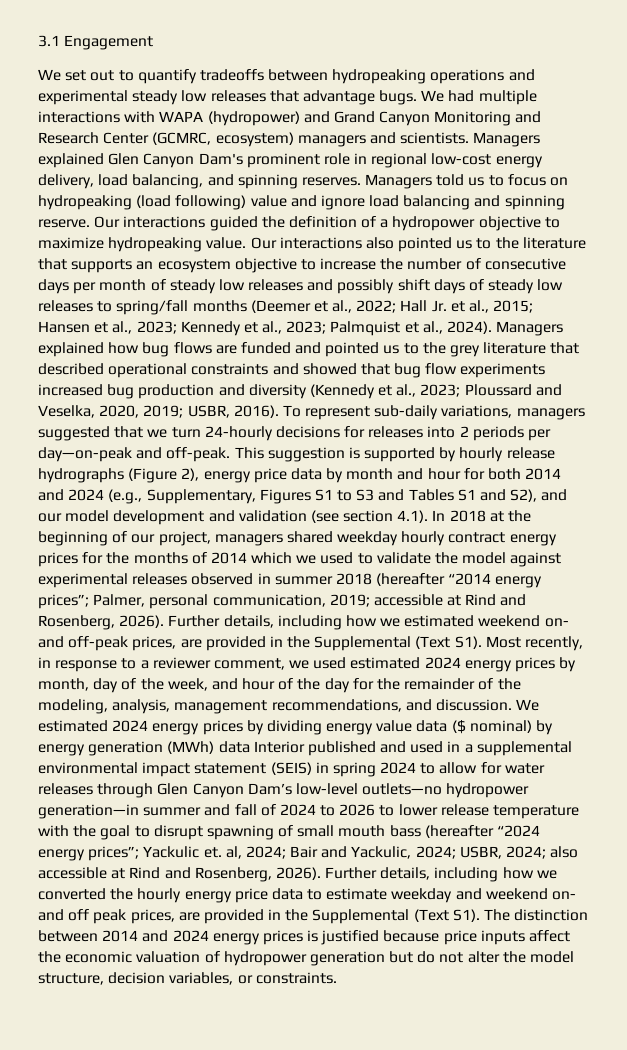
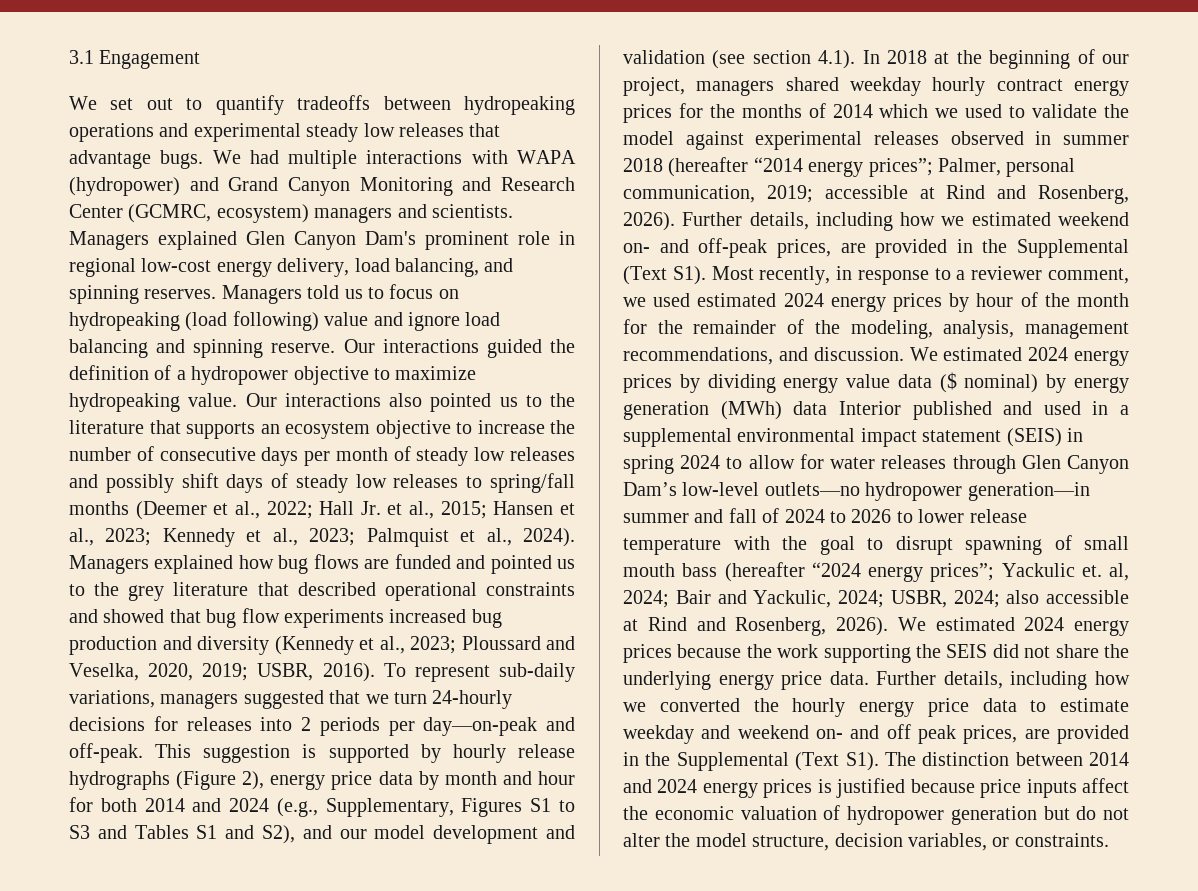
- Further details, including how we estimated weekend on- and off-peak prices, are provided in the Supplemental (Text S1). Most recently, in response to a reviewer comment, we used estimated 2024 energy prices by month, day of the week, and hour of the day for the remainder of the modeling, analysis, management recommendations, and discussion.
+ Further details, including how we estimated weekend on- and off-peak prices, are provided in the Supplemental (Text S1). Most recently, in response to a reviewer comment, we used estimated 2024 energy prices by hour of the month for the remainder of the modeling, analysis, management recommendations, and discussion.
+ We estimated 2024 energy prices because the work supporting the SEIS did not share the underlying energy price data.

